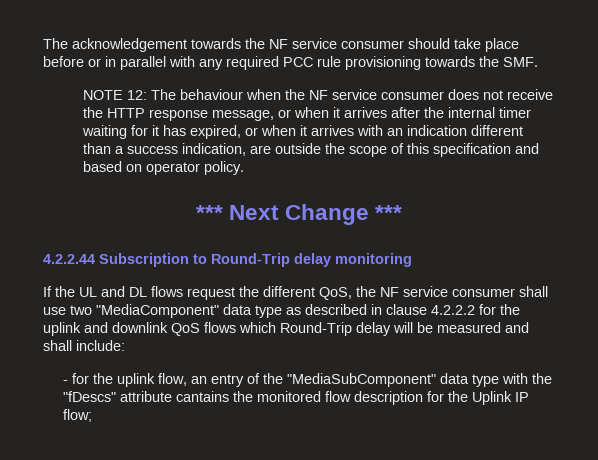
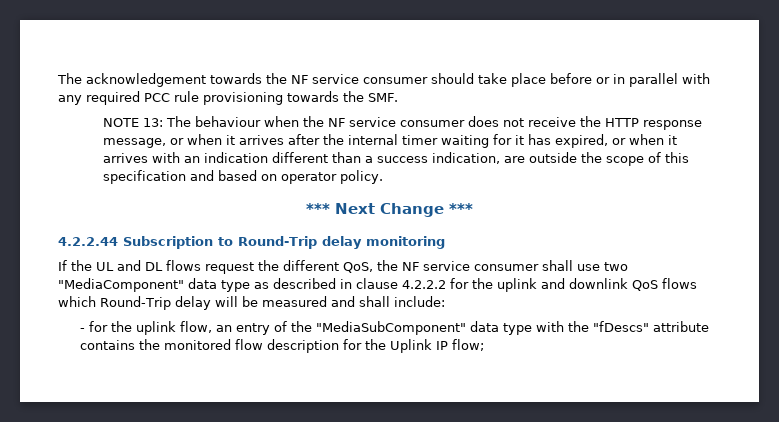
- NOTE 12: The behaviour when the NF service consumer does not receive the HTTP response message, or when it arrives after the internal timer waiting for it has expired, or when it arrives with an indication different than a success indication, are outside the scope of this specification and based on operator policy.
+ NOTE 13: The behaviour when the NF service consumer does not receive the HTTP response message, or when it arrives after the internal timer waiting for it has expired, or when it arrives with an indication different than a success indication, are outside the scope of this specification and based on operator policy.
- - for the uplink flow, an entry of the "MediaSubComponent" data type with the "fDescs" attribute cantains the monitored flow description for the Uplink IP flow;
+ - for the uplink flow, an entry of the "MediaSubComponent" data type with the "fDescs" attribute contains the monitored flow description for the Uplink IP flow;

